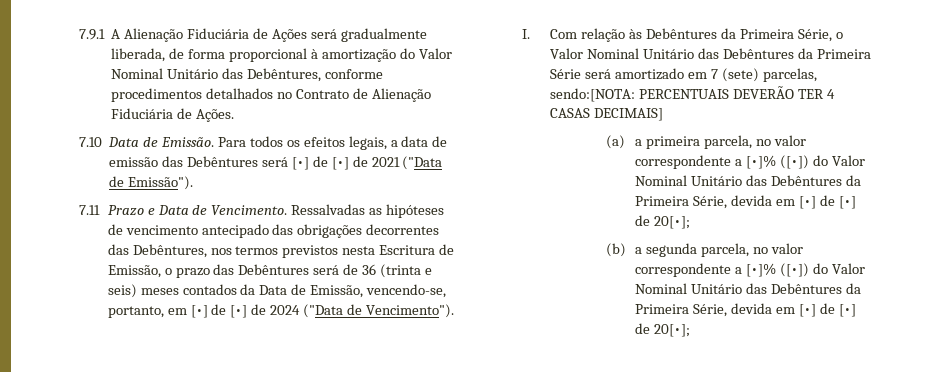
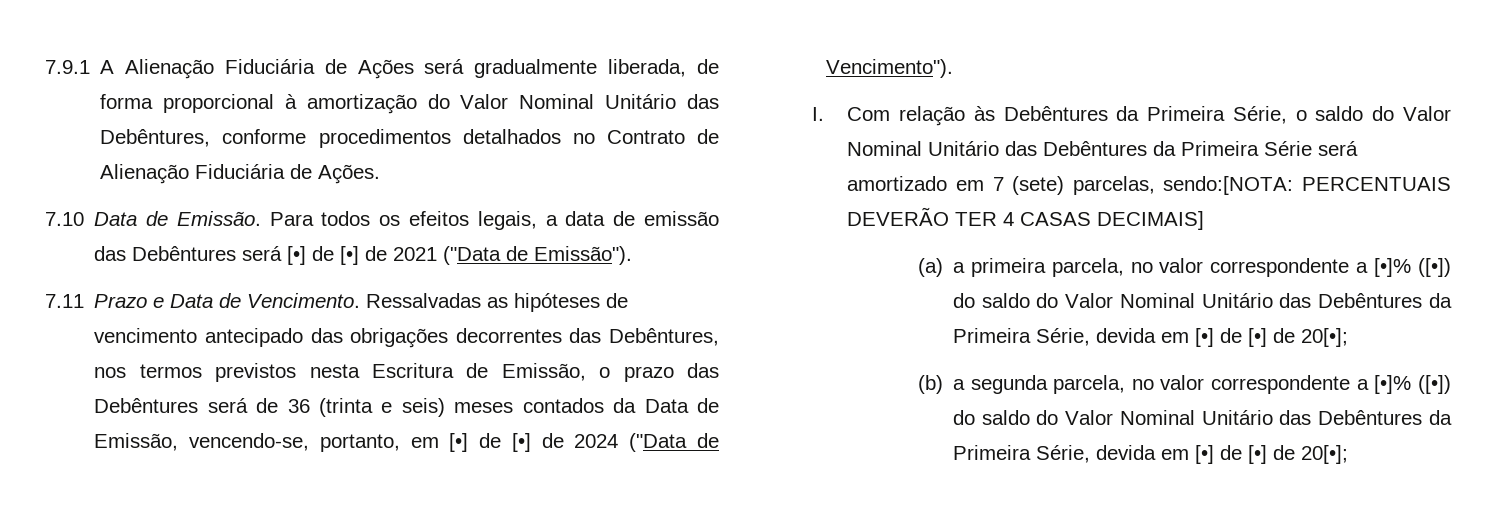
- I. Com relação às Debêntures da Primeira Série, o Valor Nominal Unitário das Debêntures da Primeira Série será amortizado em 7 (sete) parcelas, sendo:[NOTA: PERCENTUAIS DEVERÃO TER 4 CASAS DECIMAIS]
+ I. Com relação às Debêntures da Primeira Série, o saldo do Valor Nominal Unitário das Debêntures da Primeira Série será amortizado em 7 (sete) parcelas, sendo:[NOTA: PERCENTUAIS DEVERÃO TER 4 CASAS DECIMAIS]
- (a) a primeira parcela, no valor correspondente a [•]% ([•]) do Valor Nominal Unitário das Debêntures da Primeira Série, devida em [•] de [•] de 20[•];
+ (a) a primeira parcela, no valor correspondente a [•]% ([•]) do saldo do Valor Nominal Unitário das Debêntures da Primeira Série, devida em [•] de [•] de 20[•];
- (b) a segunda parcela, no valor correspondente a [•]% ([•]) do Valor Nominal Unitário das Debêntures da Primeira Série, devida em [•] de [•] de 20[•];
+ (b) a segunda parcela, no valor correspondente a [•]% ([•]) do saldo do Valor Nominal Unitário das Debêntures da Primeira Série, devida em [•] de [•] de 20[•];

